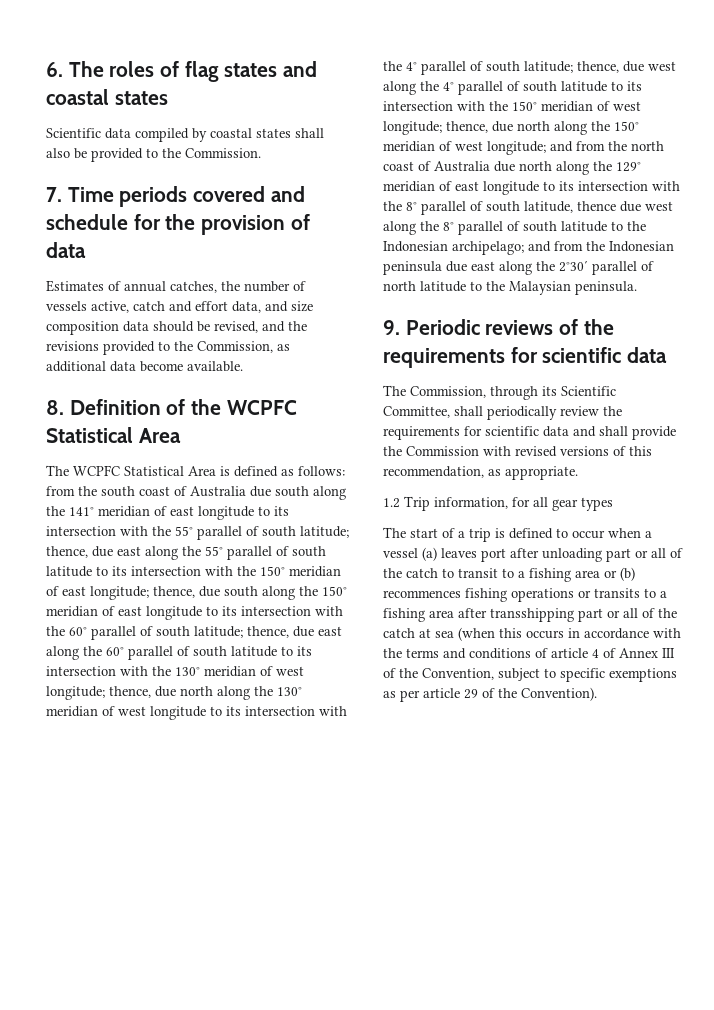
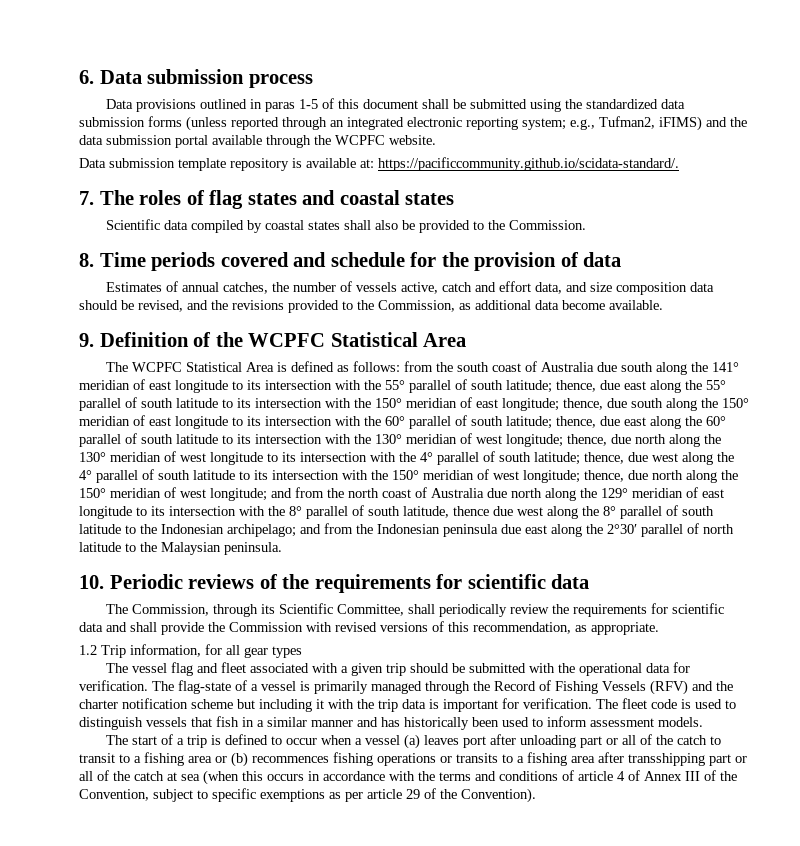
- 6. The roles of flag states and coastal states
+ 6. Data submission process
+ Data provisions outlined in paras 1-5 of this document shall be submitted using the standardized data submission forms (unless reported through an integrated electronic reporting system; e.g., Tufman2, iFIMS) and the data submission portal available through the WCPFC website.
+ Data submission template repository is available at: https://pacificcommunity.github.io/scidata-standard/.
+ 7. The roles of flag states and coastal states
- 7. Time periods covered and schedule for the provision of data
+ 8. Time periods covered and schedule for the provision of data
- 8. Definition of the WCPFC Statistical Area
+ 9. Definition of the WCPFC Statistical Area
- 9. Periodic reviews of the requirements for scientific data
+ 10. Periodic reviews of the requirements for scientific data
+ The vessel flag and fleet associated with a given trip should be submitted with the operational data for verification. The flag-state of a vessel is primarily managed through the Record of Fishing Vessels (RFV) and the charter notification scheme but including it with the trip data is important for verification. The fleet code is used to distinguish vessels that fish in a similar manner and has historically been used to inform assessment models.

